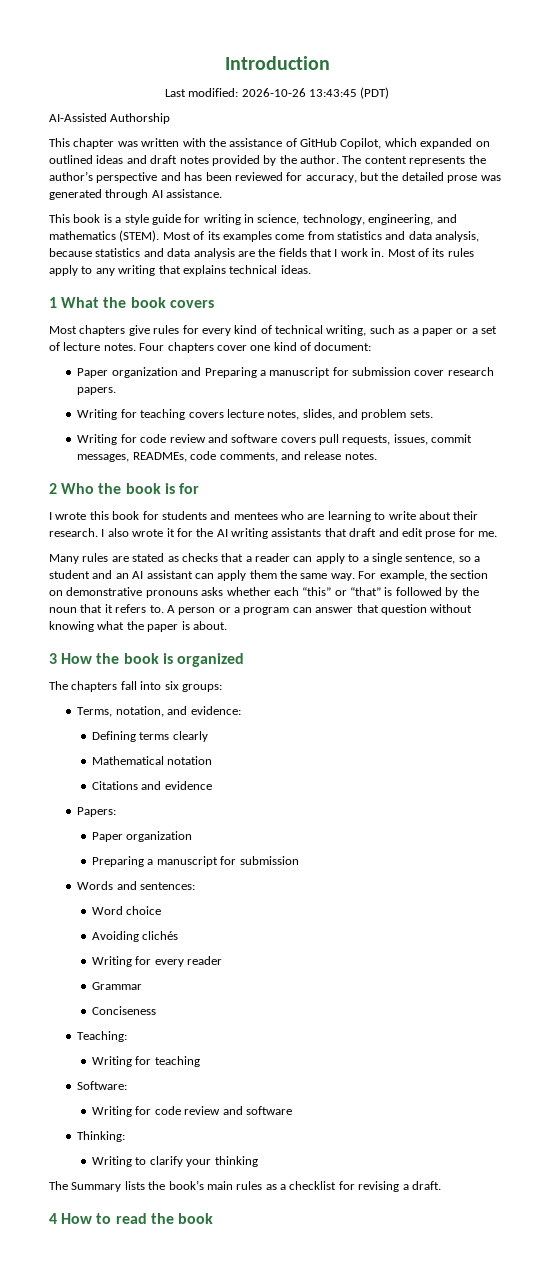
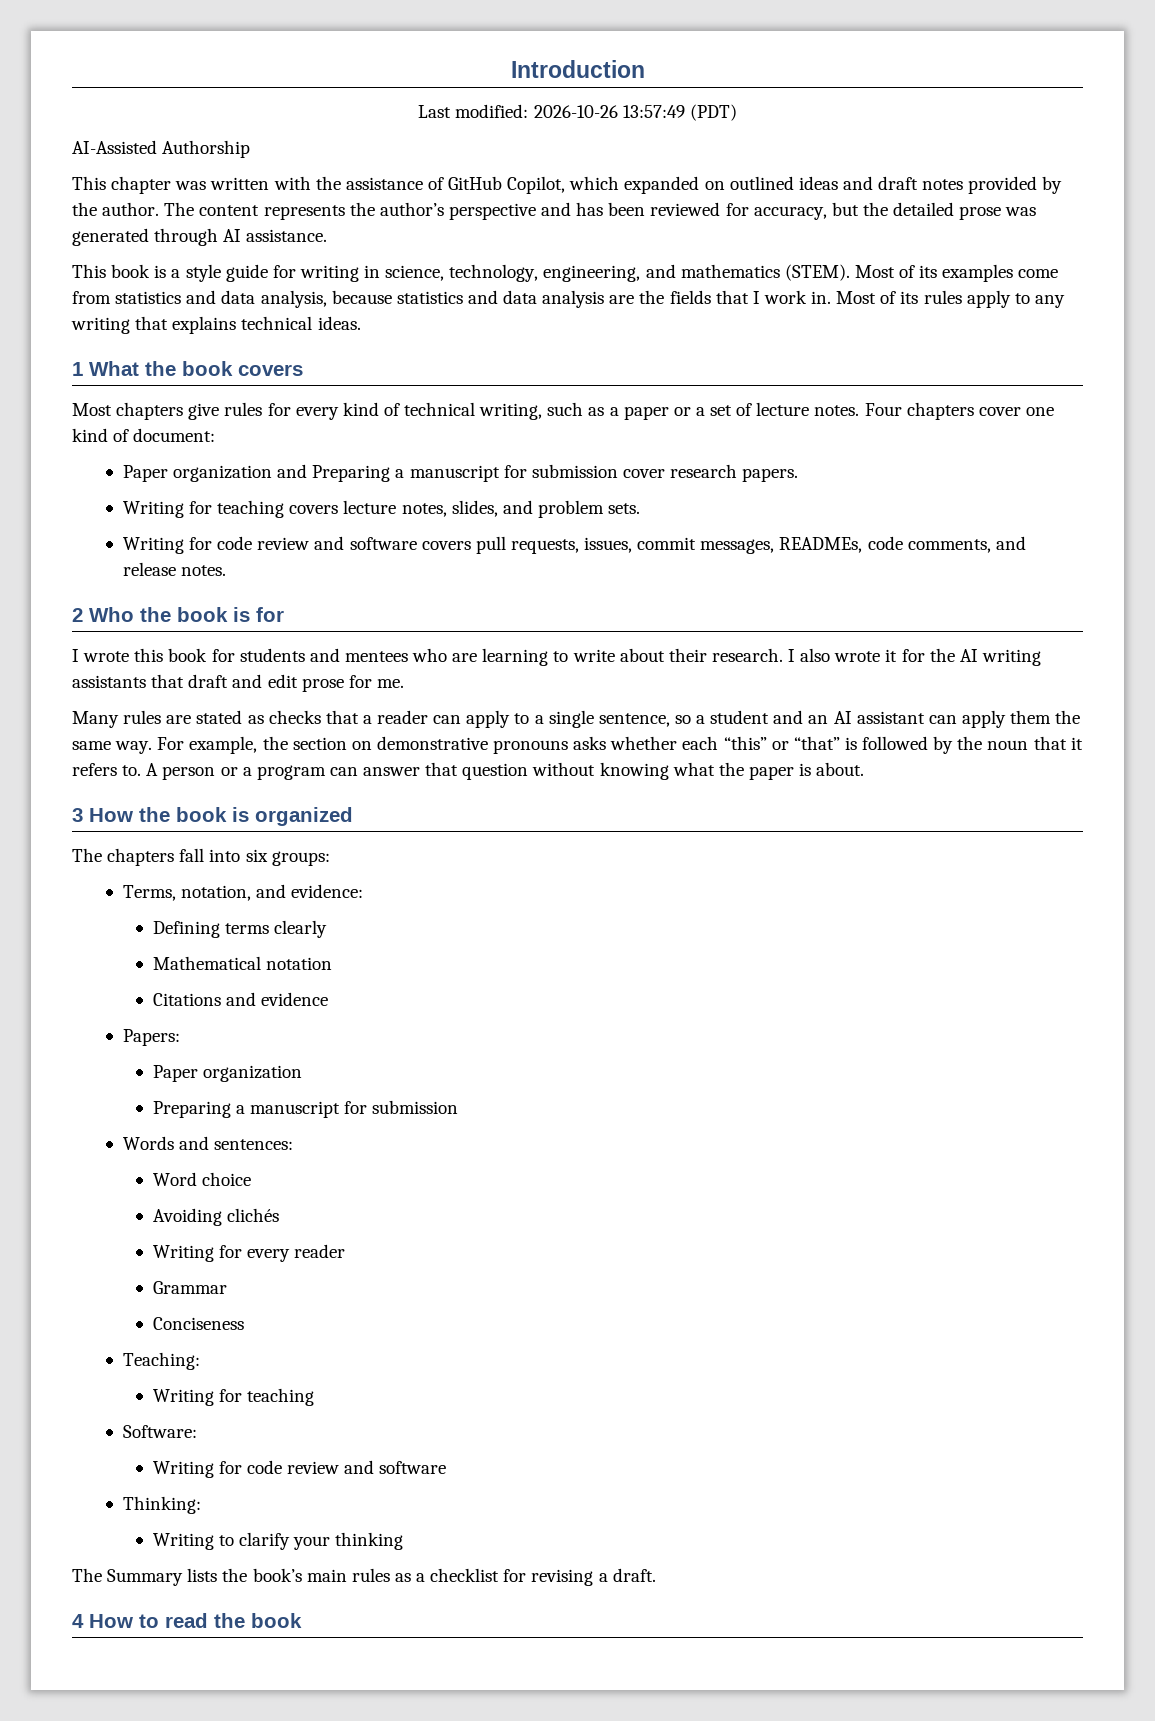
- Last modified: 2026-10-26 13:43:45 (PDT)
+ Last modified: 2026-10-26 13:57:49 (PDT)

